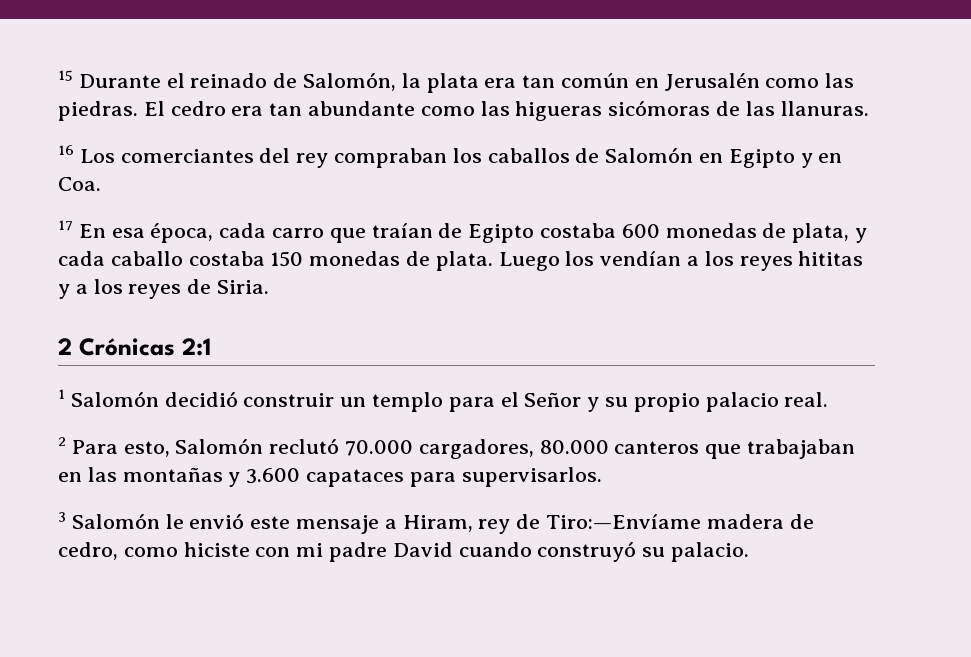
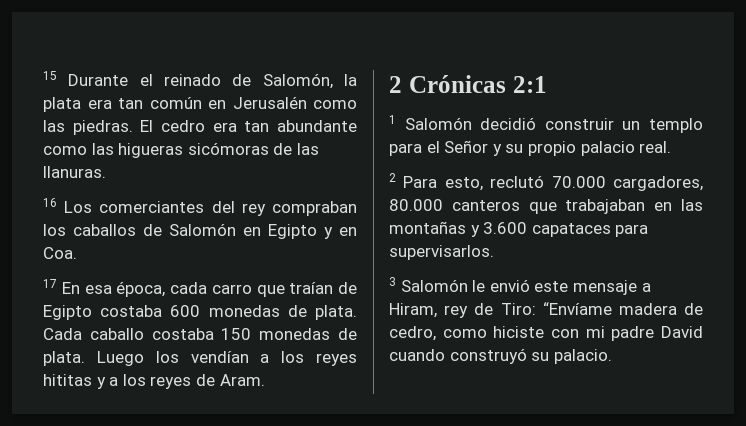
- 17 En esa época, cada carro que traían de Egipto costaba 600 monedas de plata, y cada caballo costaba 150 monedas de plata.
+ 17 En esa época, cada carro que traían de Egipto costaba 600 monedas de plata. Cada caballo costaba 150 monedas de plata.
- Luego los vendían a los reyes hititas y a los reyes de Siria.
+ Luego los vendían a los reyes hititas y a los reyes de Aram.
- 2 Para esto, Salomón reclutó 70.000 cargadores, 80.000 canteros que trabajaban en las montañas y 3.600 capataces para supervisarlos.
+ 2 Para esto, reclutó 70.000 cargadores, 80.000 canteros que trabajaban en las montañas y 3.600 capataces para supervisarlos.
- 3 Salomón le envió este mensaje a Hiram, rey de Tiro:—Envíame madera de cedro, como hiciste con mi padre David cuando construyó su palacio.
+ 3 Salomón le envió este mensaje a Hiram, rey de Tiro: “Envíame madera de cedro, como hiciste con mi padre David cuando construyó su palacio.

